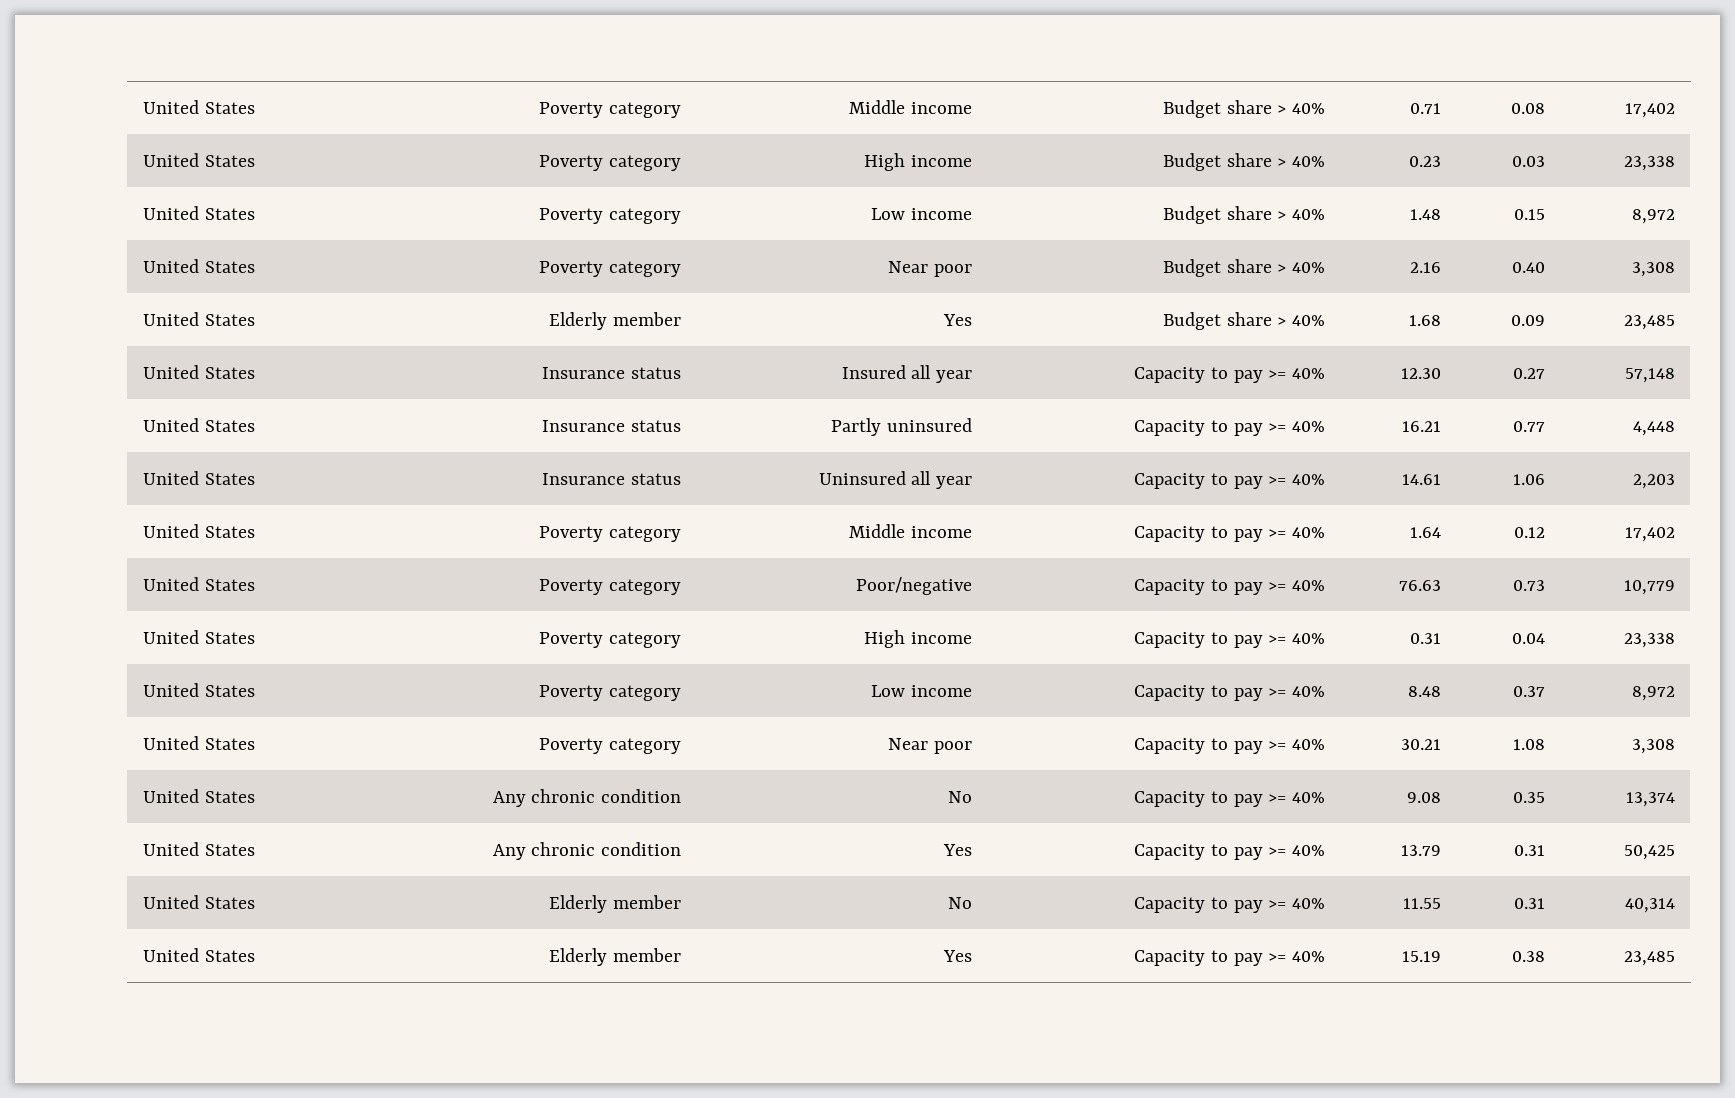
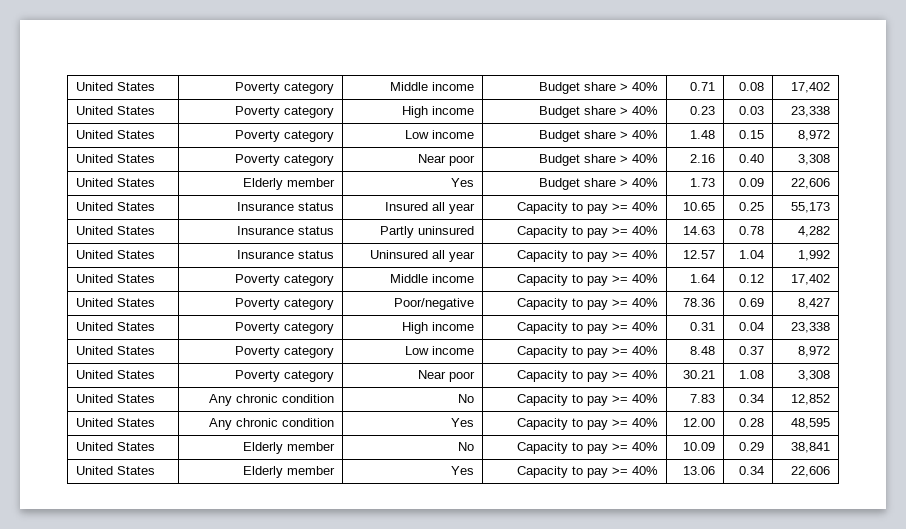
- United States | Elderly member | Yes | Budget share > 40% | 1.68 | 0.09 | 23,485
+ United States | Elderly member | Yes | Budget share > 40% | 1.73 | 0.09 | 22,606
- United States | Insurance status | Insured all year | Capacity to pay >= 40% | 12.30 | 0.27 | 57,148
+ United States | Insurance status | Insured all year | Capacity to pay >= 40% | 10.65 | 0.25 | 55,173
- United States | Insurance status | Partly uninsured | Capacity to pay >= 40% | 16.21 | 0.77 | 4,448
+ United States | Insurance status | Partly uninsured | Capacity to pay >= 40% | 14.63 | 0.78 | 4,282
- United States | Insurance status | Uninsured all year | Capacity to pay >= 40% | 14.61 | 1.06 | 2,203
+ United States | Insurance status | Uninsured all year | Capacity to pay >= 40% | 12.57 | 1.04 | 1,992
- United States | Poverty category | Poor/negative | Capacity to pay >= 40% | 76.63 | 0.73 | 10,779
+ United States | Poverty category | Poor/negative | Capacity to pay >= 40% | 78.36 | 0.69 | 8,427
- United States | Any chronic condition | No | Capacity to pay >= 40% | 9.08 | 0.35 | 13,374
+ United States | Any chronic condition | No | Capacity to pay >= 40% | 7.83 | 0.34 | 12,852
- United States | Any chronic condition | Yes | Capacity to pay >= 40% | 13.79 | 0.31 | 50,425
+ United States | Any chronic condition | Yes | Capacity to pay >= 40% | 12.00 | 0.28 | 48,595
- United States | Elderly member | No | Capacity to pay >= 40% | 11.55 | 0.31 | 40,314
+ United States | Elderly member | No | Capacity to pay >= 40% | 10.09 | 0.29 | 38,841
- United States | Elderly member | Yes | Capacity to pay >= 40% | 15.19 | 0.38 | 23,485
+ United States | Elderly member | Yes | Capacity to pay >= 40% | 13.06 | 0.34 | 22,606

